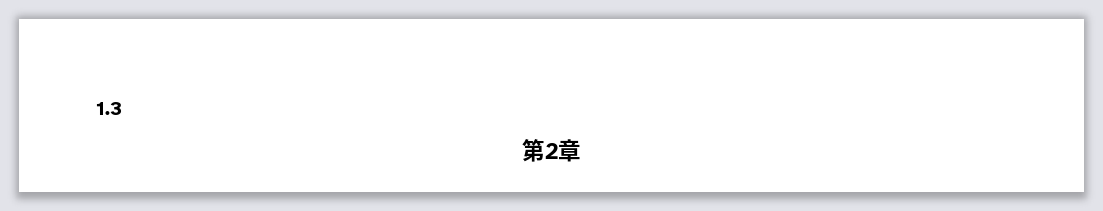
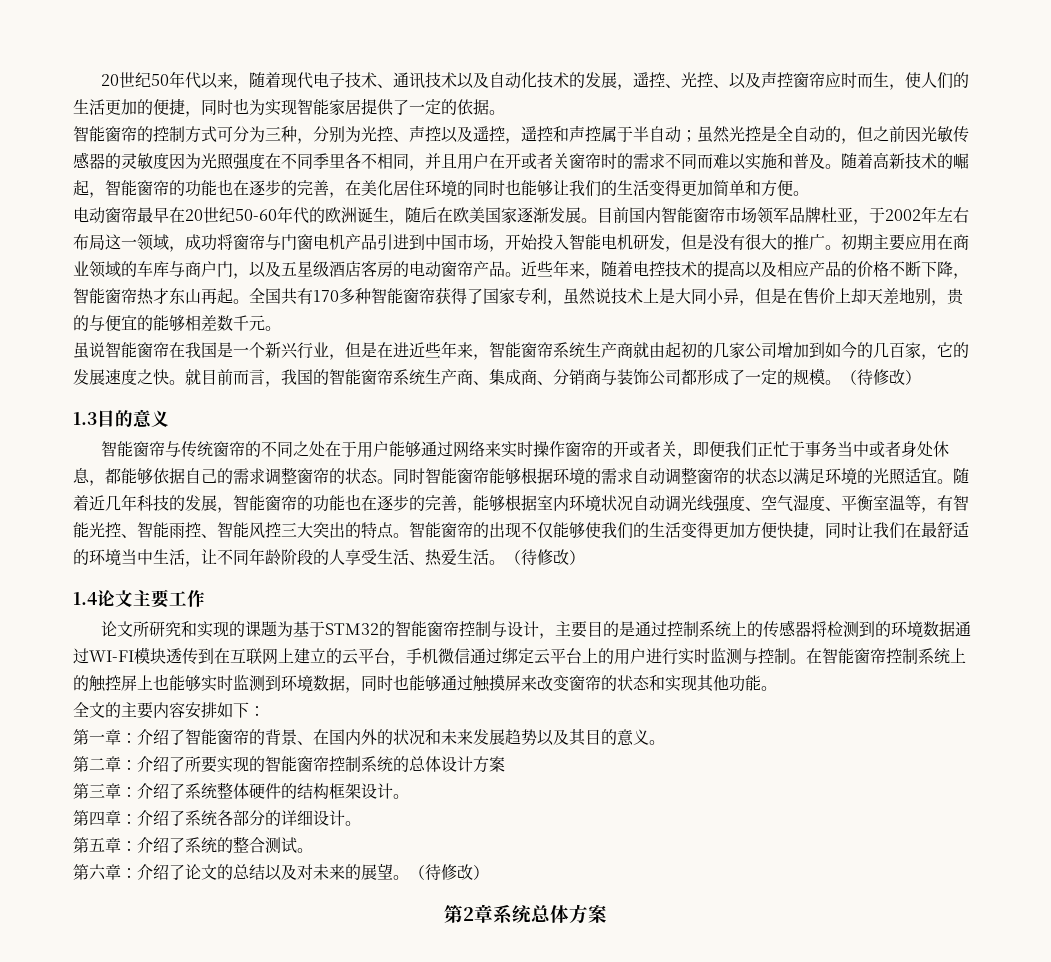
- 1.3
+ 20世纪50年代以来，随着现代电子技术、通讯技术以及自动化技术的发展，遥控、光控、以及声控窗帘应时而生，使人们的生活更加的便捷，同时也为实现智能家居提供了一定的依据。
+ 智能窗帘的控制方式可分为三种，分别为光控、声控以及遥控，遥控和声控属于半自动；虽然光控是全自动的，但之前因光敏传感器的灵敏度因为光照强度在不同季里各不相同，并且用户在开或者关窗帘时的需求不同而难以实施和普及。随着高新技术的崛起，智能窗帘的功能也在逐步的完善，在美化居住环境的同时也能够让我们的生活变得更加简单和方便。
+ 电动窗帘最早在20世纪50-60年代的欧洲诞生，随后在欧美国家逐渐发展。目前国内智能窗帘市场领军品牌杜亚，于2002年左右布局这一领域，成功将窗帘与门窗电机产品引进到中国市场，开始投入智能电机研发，但是没有很大的推广。初期主要应用在商业领域的车库与商户门，以及五星级酒店客房的电动窗帘产品。近些年来，随着电控技术的提高以及相应产品的价格不断下降，智能窗帘热才东山再起。全国共有170多种智能窗帘获得了国家专利，虽然说技术上是大同小异，但是在售价上却天差地别，贵的与便宜的能够相差数千元。
+ 虽说智能窗帘在我国是一个新兴行业，但是在进近些年来，智能窗帘系统生产商就由起初的几家公司增加到如今的几百家，它的发展速度之快。就目前而言，我国的智能窗帘系统生产商、集成商、分销商与装饰公司都形成了一定的规模。（待修改）
+ 1.3目的意义
+ 智能窗帘与传统窗帘的不同之处在于用户能够通过网络来实时操作窗帘的开或者关，即便我们正忙于事务当中或者身处休息，都能够依据自己的需求调整窗帘的状态。同时智能窗帘能够根据环境的需求自动调整窗帘的状态以满足环境的光照适宜。随着近几年科技的发展，智能窗帘的功能也在逐步的完善，能够根据室内环境状况自动调光线强度、空气湿度、平衡室温等，有智能光控、智能雨控、智能风控三大突出的特点。智能窗帘的出现不仅能够使我们的生活变得更加方便快捷，同时让我们在最舒适的环境当中生活，让不同年龄阶段的人享受生活、热爱生活。（待修改）
+ 1.4论文主要工作
+ 论文所研究和实现的课题为基于STM32的智能窗帘控制与设计，主要目的是通过控制系统上的传感器将检测到的环境数据通过WI-FI模块透传到在互联网上建立的云平台，手机微信通过绑定云平台上的用户进行实时监测与控制。在智能窗帘控制系统上的触控屏上也能够实时监测到环境数据，同时也能够通过触摸屏来改变窗帘的状态和实现其他功能。
+ 全文的主要内容安排如下：
+ 第一章：介绍了智能窗帘的背景、在国内外的状况和未来发展趋势以及其目的意义。
+ 第二章：介绍了所要实现的智能窗帘控制系统的总体设计方案
+ 第三章：介绍了系统整体硬件的结构框架设计。
+ 第四章：介绍了系统各部分的详细设计。
+ 第五章：介绍了系统的整合测试。
+ 第六章：介绍了论文的总结以及对未来的展望。（待修改）
- 第2章
+ 第2章系统总体方案

